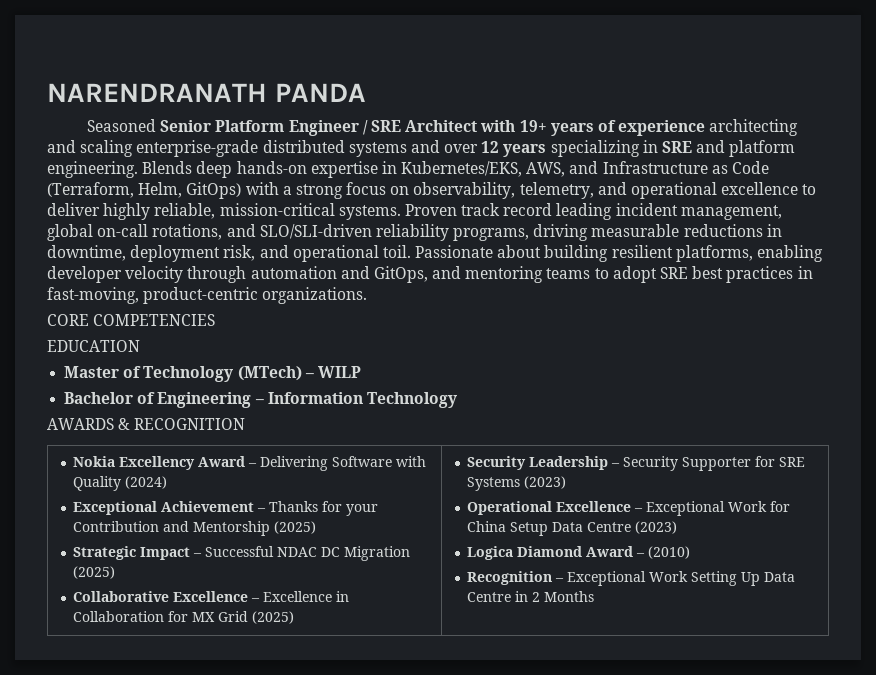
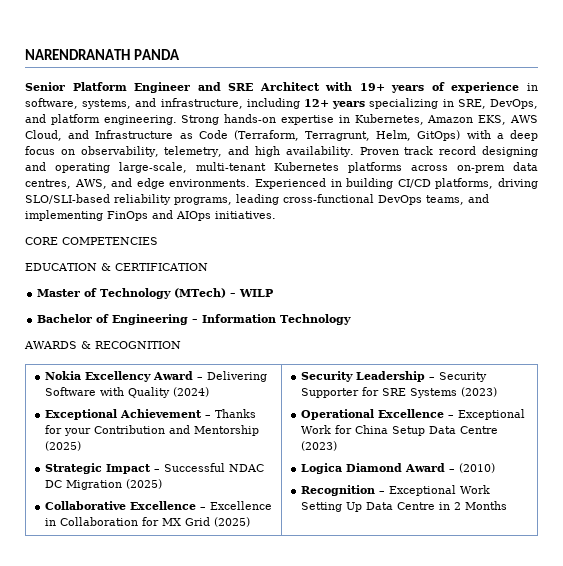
- Seasoned Senior Platform Engineer / SRE Architect with 19+ years of experience architecting and scaling enterprise-grade distributed systems and over 12 years specializing in SRE and platform engineering.
+ Senior Platform Engineer and SRE Architect with 19+ years of experience in software, systems, and infrastructure, including 12+ years specializing in SRE, DevOps, and platform engineering.
- Blends deep hands-on expertise in Kubernetes/EKS, AWS, and Infrastructure as Code (Terraform, Helm, GitOps) with a strong focus on observability, telemetry, and operational excellence to deliver highly reliable, mission‑critical systems. Proven track record leading incident management, global on‑call rotations, and SLO/SLI‑driven reliability programs, driving measurable reductions in downtime, deployment risk, and operational toil. Passionate about building resilient platforms, enabling developer velocity through automation and GitOps, and mentoring teams to adopt SRE best practices in fast‑moving, product‑centric organizations.
+ Strong hands-on expertise in Kubernetes, Amazon EKS, AWS Cloud, and Infrastructure as Code (Terraform, Terragrunt, Helm, GitOps) with a deep focus on observability, telemetry, and high availability. Proven track record designing and operating large-scale, multi-tenant Kubernetes platforms across on-prem data centres, AWS, and edge environments. Experienced in building CI/CD platforms, driving SLO/SLI-based reliability programs, leading cross-functional DevOps teams, and implementing FinOps and AIOps initiatives.
- EDUCATION
+ EDUCATION & CERTIFICATION

